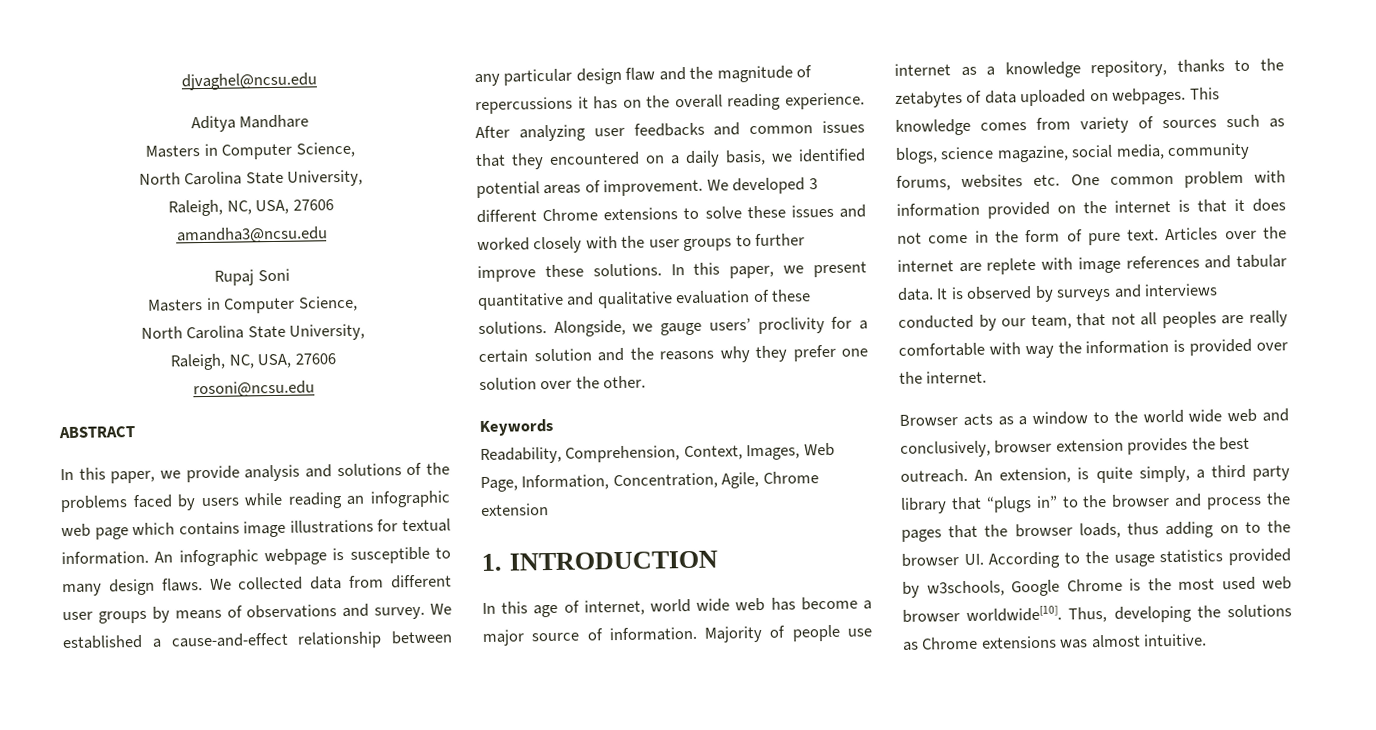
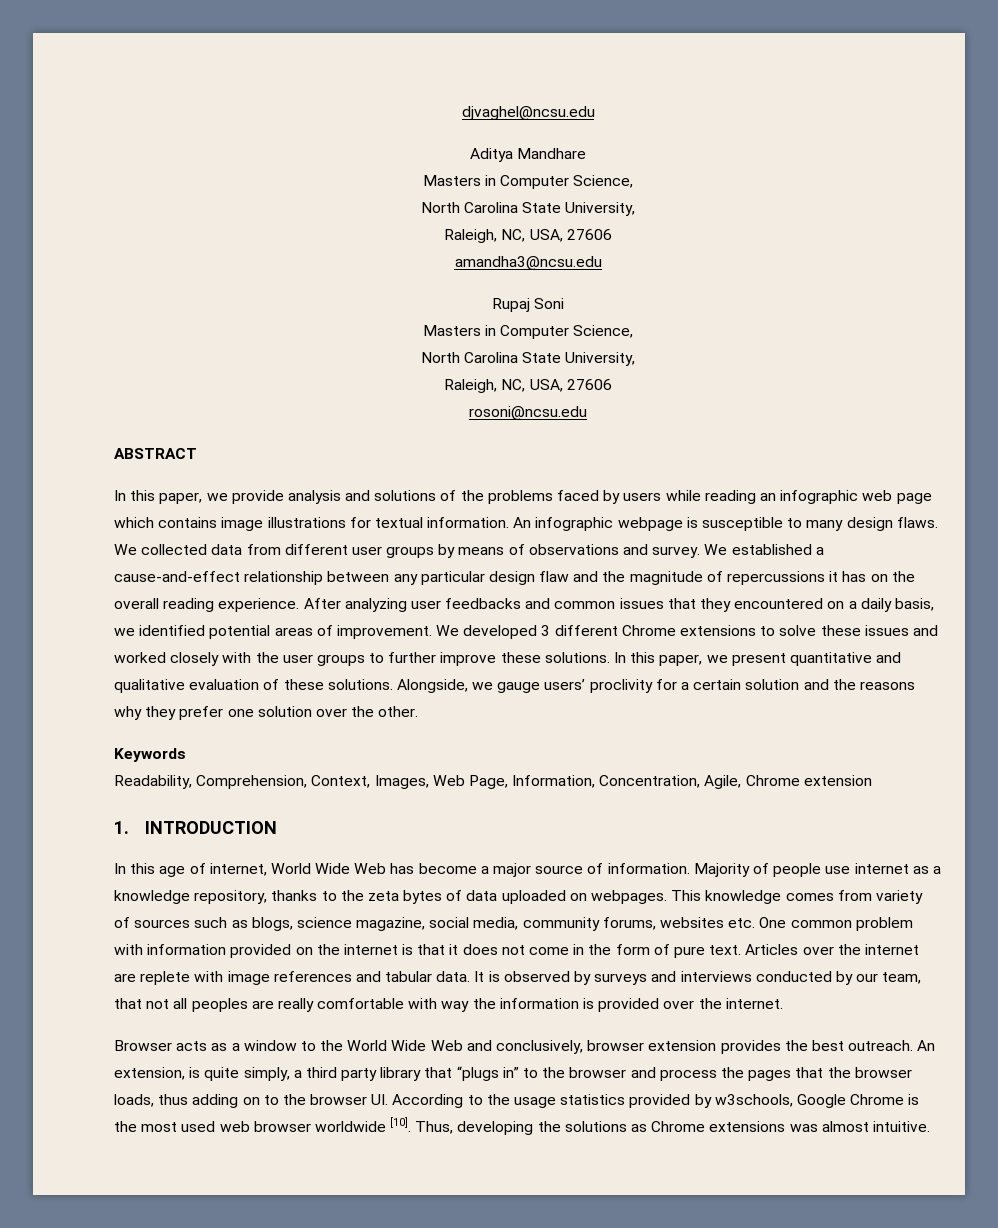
- In this age of internet, world wide web has become a major source of information.
+ In this age of internet, World Wide Web has become a major source of information.
- Majority of people use internet as a knowledge repository, thanks to the zetabytes of data uploaded on webpages.
+ Majority of people use internet as a knowledge repository, thanks to the zeta bytes of data uploaded on webpages.
- Browser acts as a window to the world wide web and conclusively, browser extension provides the best outreach.
+ Browser acts as a window to the World Wide Web and conclusively, browser extension provides the best outreach.
- An extension, is quite simply, a third party library that “plugs in” to the browser and process the pages that the browser loads, thus adding on to the browser UI. According to the usage statistics provided by w3schools, Google Chrome is the most used web browser worldwide[10].
+ An extension, is quite simply, a third party library that “plugs in” to the browser and process the pages that the browser loads, thus adding on to the browser UI. According to the usage statistics provided by w3schools, Google Chrome is the most used web browser worldwide [10].

